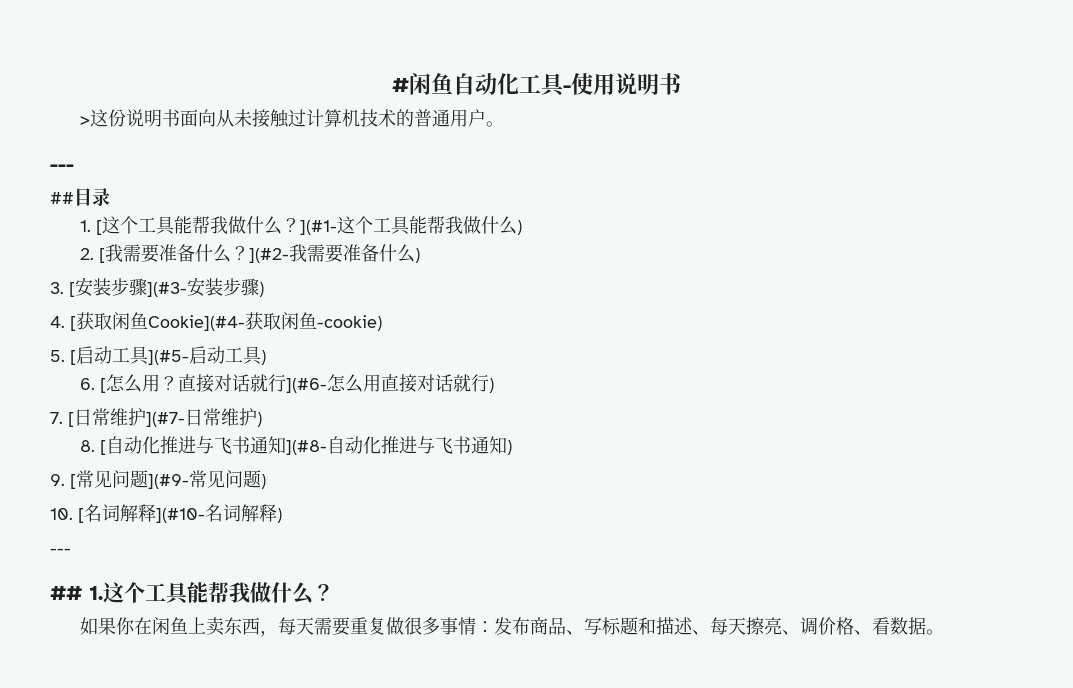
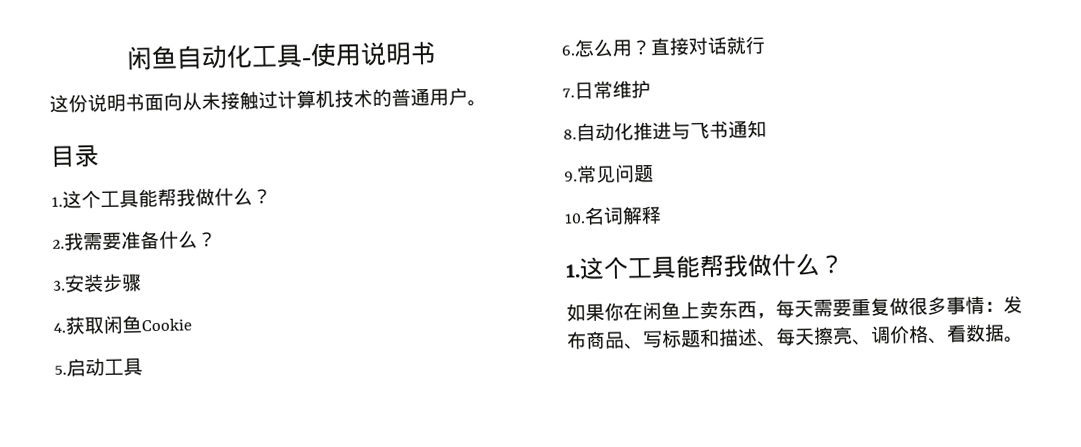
- #闲鱼自动化工具-使用说明书
+ 闲鱼自动化工具-使用说明书
- >这份说明书面向从未接触过计算机技术的普通用户。
- ---
- ##目录
- 1. [这个工具能帮我做什么？](#1-这个工具能帮我做什么)
+ 这份说明书面向从未接触过计算机技术的普通用户。
+ 目录
+ 1.这个工具能帮我做什么？
- 2. [我需要准备什么？](#2-我需要准备什么)
+ 2.我需要准备什么？
- 3. [安装步骤](#3-安装步骤)
+ 3.安装步骤
- 4. [获取闲鱼Cookie](#4-获取闲鱼-cookie)
+ 4.获取闲鱼Cookie
- 5. [启动工具](#5-启动工具)
+ 5.启动工具
- 6. [怎么用？
+ 6.怎么用？
- 直接对话就行](#6-怎么用直接对话就行)
+ 直接对话就行
- 7. [日常维护](#7-日常维护)
+ 7.日常维护
- 8. [自动化推进与飞书通知](#8-自动化推进与飞书通知)
+ 8.自动化推进与飞书通知
- 9. [常见问题](#9-常见问题)
+ 9.常见问题
- 10. [名词解释](#10-名词解释)
- ---
- ## 1.这个工具能帮我做什么？
+ 10.名词解释
+ 1.这个工具能帮我做什么？

